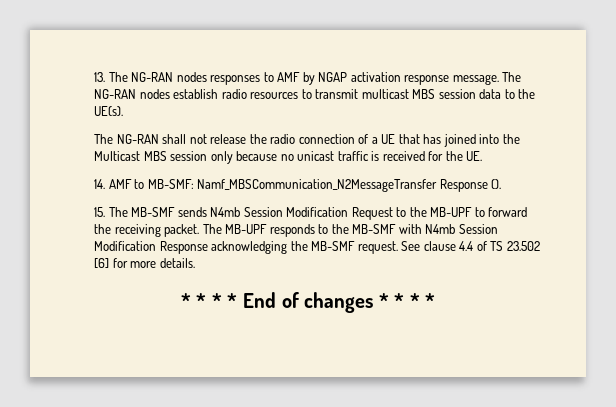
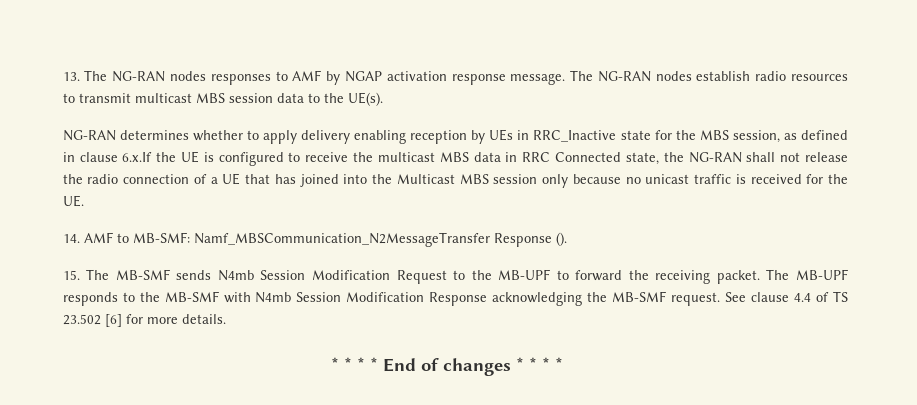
- The NG-RAN shall not release the radio connection of a UE that has joined into the Multicast MBS session only because no unicast traffic is received for the UE.
+ NG-RAN determines whether to apply delivery enabling reception by UEs in RRC_Inactive state for the MBS session, as defined in clause 6.x.If the UE is configured to receive the multicast MBS data in RRC Connected state, the NG-RAN shall not release the radio connection of a UE that has joined into the Multicast MBS session only because no unicast traffic is received for the UE.

